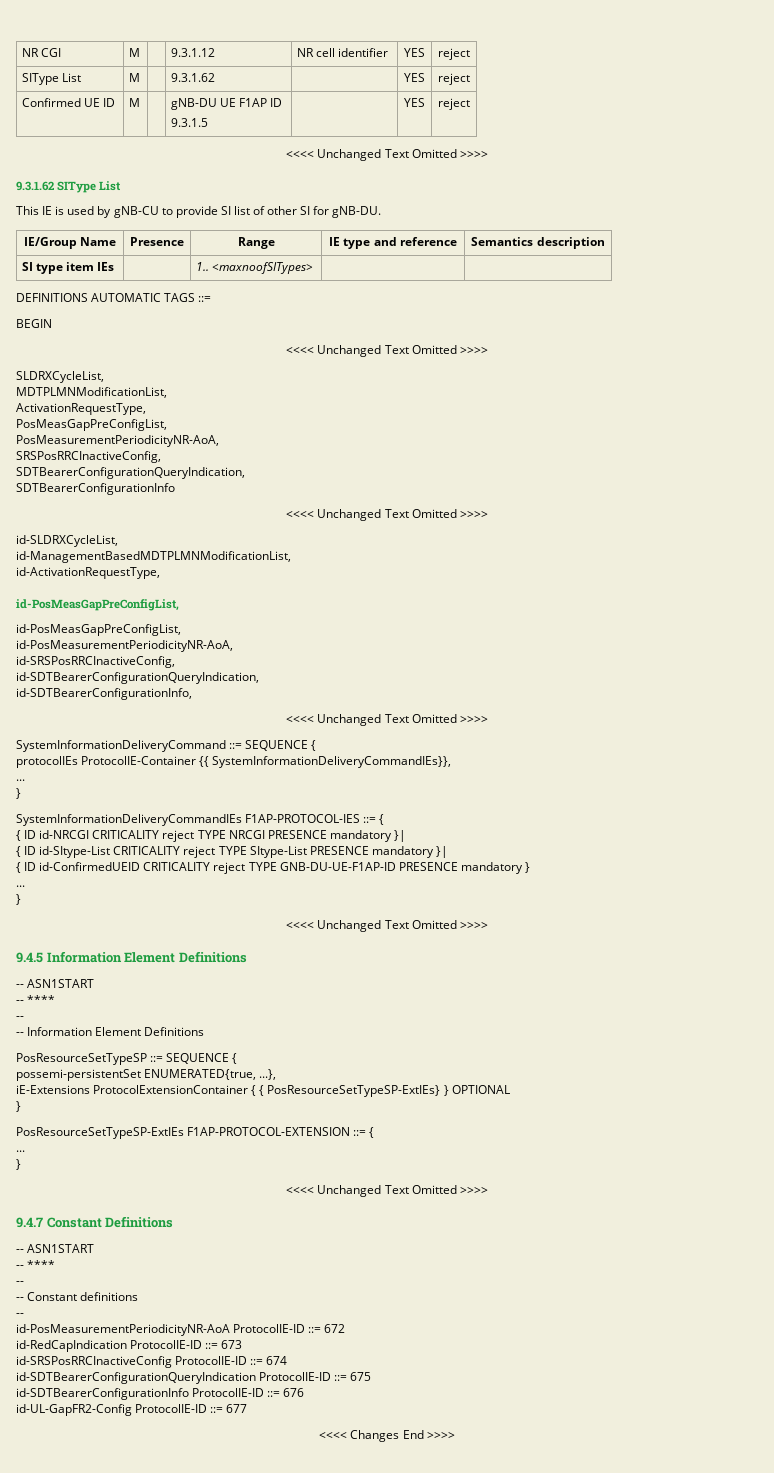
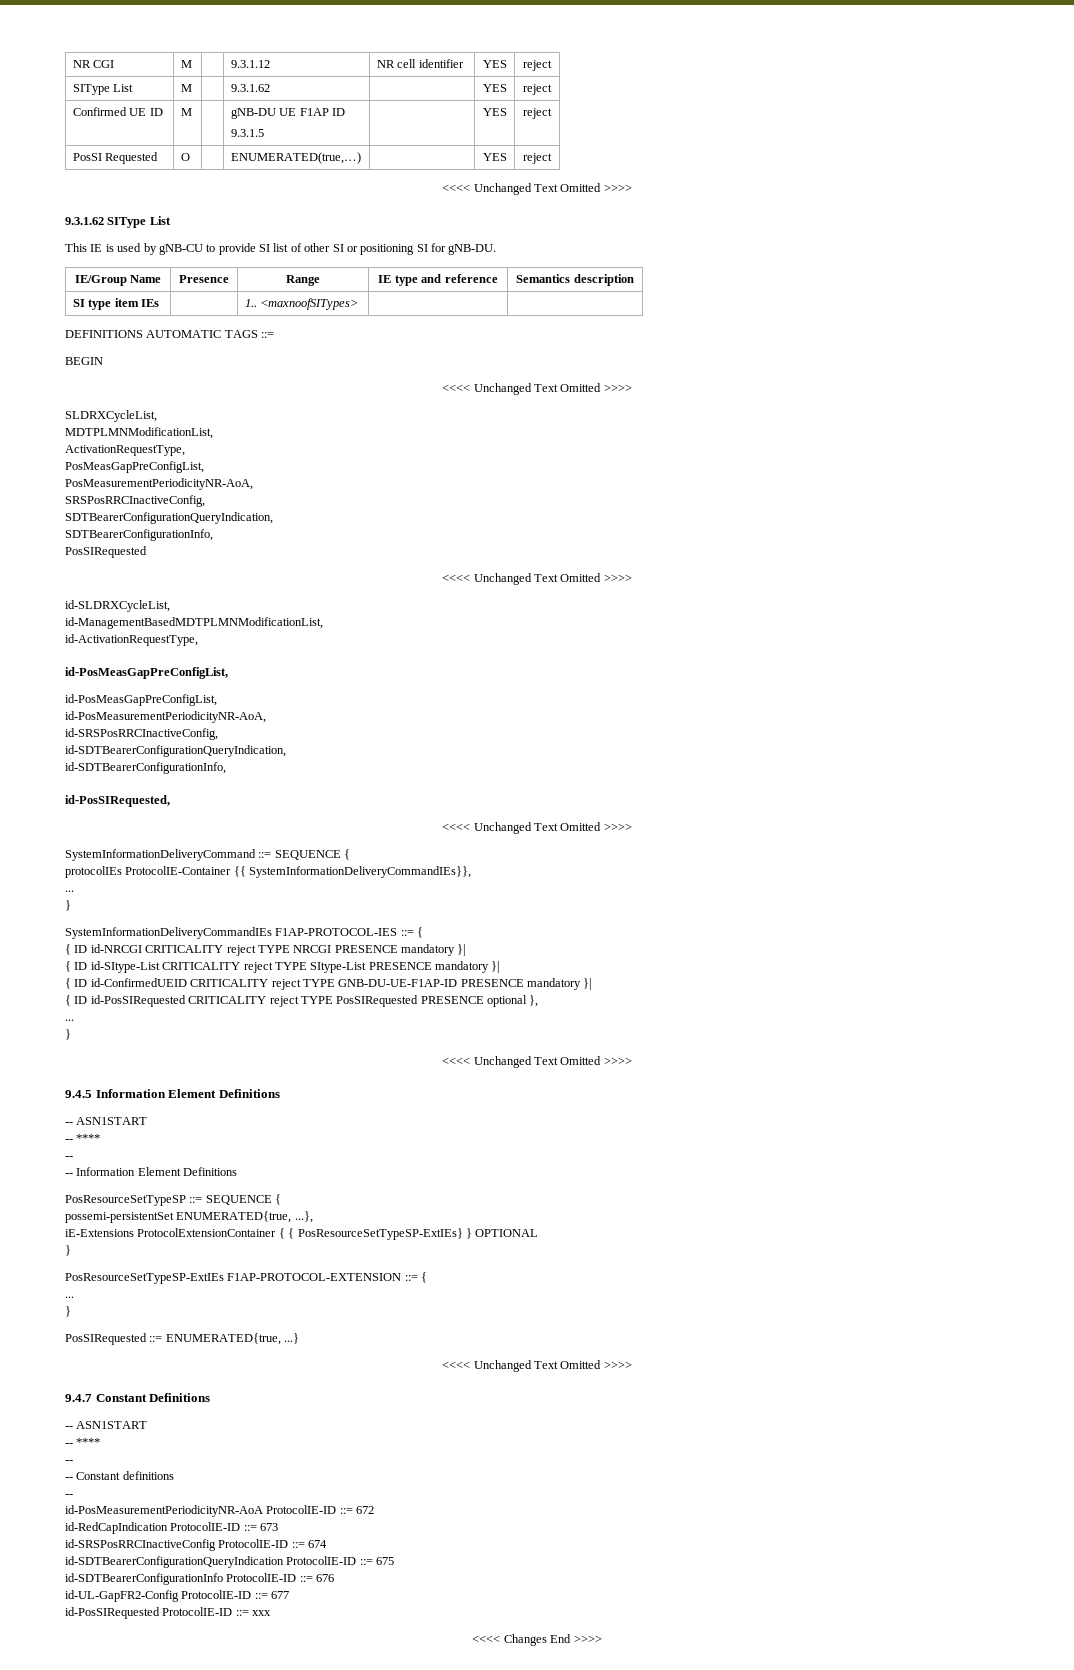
+ PosSI Requested | O | | ENUMERATED(true,…) | | YES | reject
- This IE is used by gNB-CU to provide SI list of other SI for gNB-DU.
+ This IE is used by gNB-CU to provide SI list of other SI or positioning SI for gNB-DU.
- SDTBearerConfigurationInfo
+ SDTBearerConfigurationInfo,
+ PosSIRequested
+ id-PosSIRequested,
- { ID id-ConfirmedUEID CRITICALITY reject TYPE GNB-DU-UE-F1AP-ID PRESENCE mandatory }
+ { ID id-ConfirmedUEID CRITICALITY reject TYPE GNB-DU-UE-F1AP-ID PRESENCE mandatory }|
+ { ID id-PosSIRequested CRITICALITY reject TYPE PosSIRequested PRESENCE optional },
+ PosSIRequested ::= ENUMERATED{true, ...}
+ id-PosSIRequested ProtocolIE-ID ::= xxx

